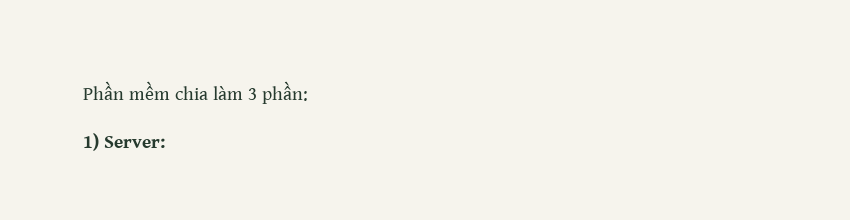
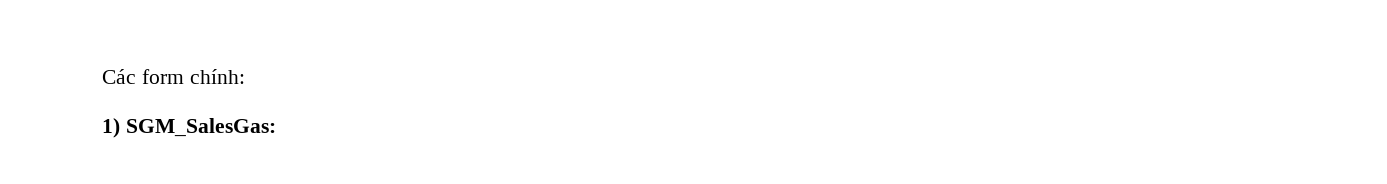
- Phần mềm chia làm 3 phần:
+ Các form chính:
- 1) Server:
+ 1) SGM_SalesGas:

